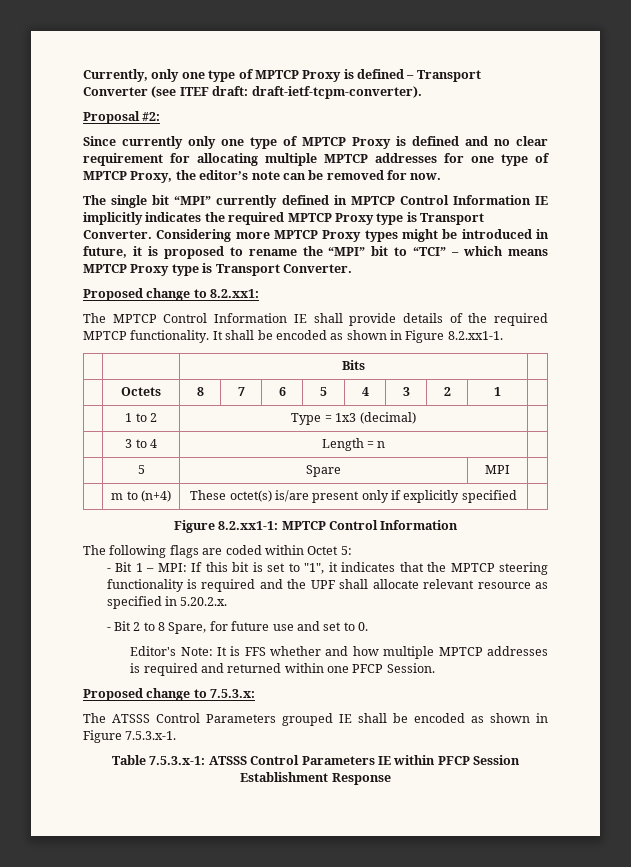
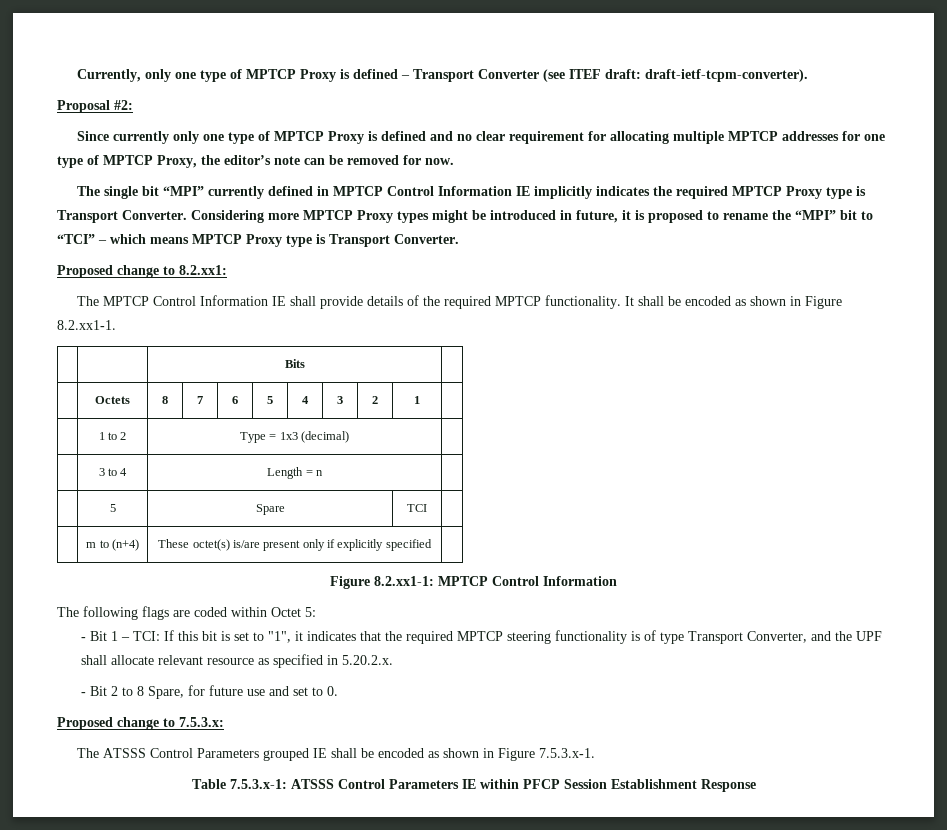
- | 5 | Spare | MPI |
+ | 5 | Spare | TCI |
- - Bit 1 – MPI: If this bit is set to "1", it indicates that the MPTCP steering functionality is required and the UPF shall allocate relevant resource as specified in 5.20.2.x.
+ - Bit 1 – TCI: If this bit is set to "1", it indicates that the required MPTCP steering functionality is of type Transport Converter, and the UPF shall allocate relevant resource as specified in 5.20.2.x.
- Editor's Note: It is FFS whether and how multiple MPTCP addresses is required and returned within one PFCP Session.

